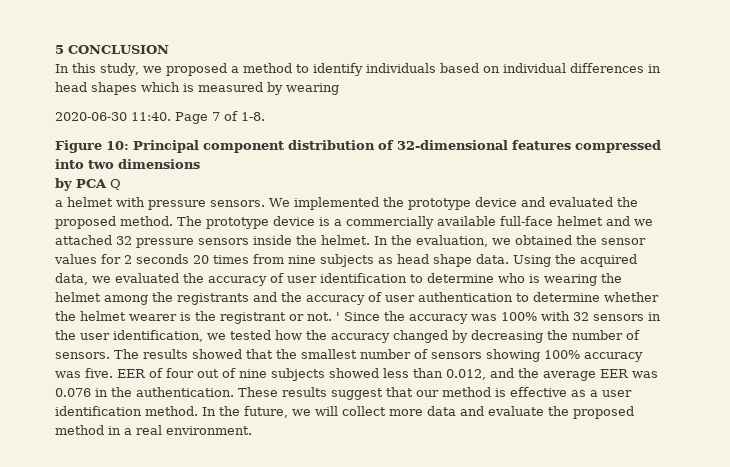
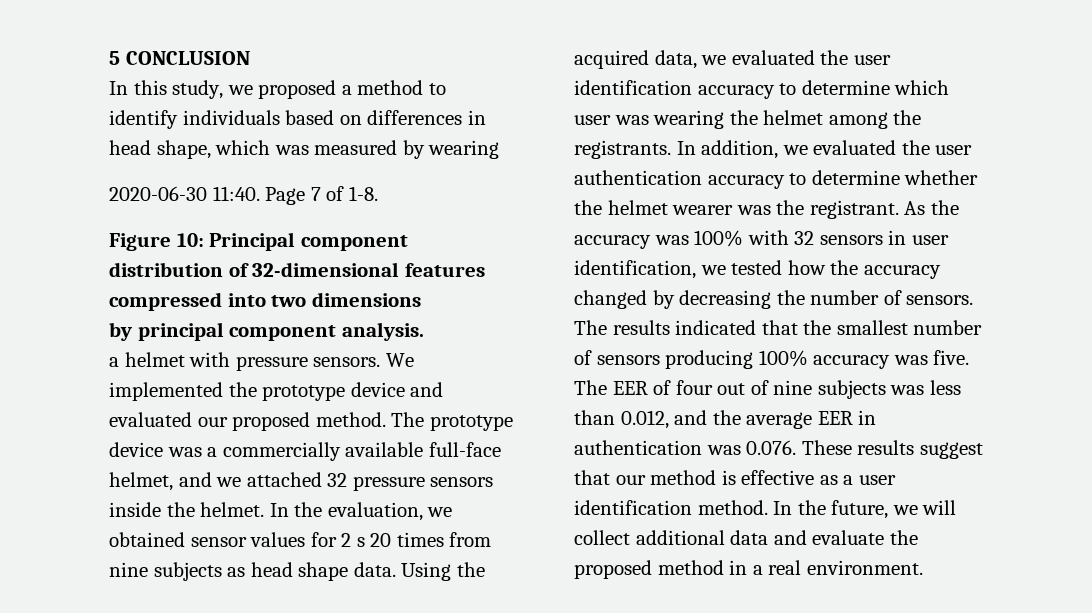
- In this study, we proposed a method to identify individuals based on individual differences in head shapes which is measured by wearing
+ In this study, we proposed a method to identify individuals based on differences in head shape, which was measured by wearing
- by PCA Q
+ by principal component analysis.
- We implemented the prototype device and evaluated the proposed method.
+ We implemented the prototype device and evaluated our proposed method.
- The prototype device is a commercially available full-face helmet and we attached 32 pressure sensors inside the helmet.
+ The prototype device was a commercially available full-face helmet, and we attached 32 pressure sensors inside the helmet.
- In the evaluation, we obtained the sensor values for 2 seconds 20 times from nine subjects as head shape data.
+ In the evaluation, we obtained sensor values for 2 s 20 times from nine subjects as head shape data.
- Using the acquired data, we evaluated the accuracy of user identification to determine who is wearing the helmet among the registrants and the accuracy of user authentication to determine whether the helmet wearer is the registrant or not. ' Since the accuracy was 100% with 32 sensors in the user identification, we tested how the accuracy changed by decreasing the number of sensors.
+ Using the acquired data, we evaluated the user identification accuracy to determine which user was wearing the helmet among the registrants. In addition, we evaluated the user authentication accuracy to determine whether the helmet wearer was the registrant. As the accuracy was 100% with 32 sensors in user identification, we tested how the accuracy changed by decreasing the number of sensors.
- The results showed that the smallest number of sensors showing 100% accuracy was five.
+ The results indicated that the smallest number of sensors producing 100% accuracy was five.
- EER of four out of nine subjects showed less than 0.012, and the average EER was 0.076 in the authentication. These results suggest that our method is effective as a user identification method.
+ The EER of four out of nine subjects was less than 0.012, and the average EER in authentication was 0.076. These results suggest that our method is effective as a user identification method.
- In the future, we will collect more data and evaluate the proposed method in a real environment.
+ In the future, we will collect additional data and evaluate the proposed method in a real environment.

